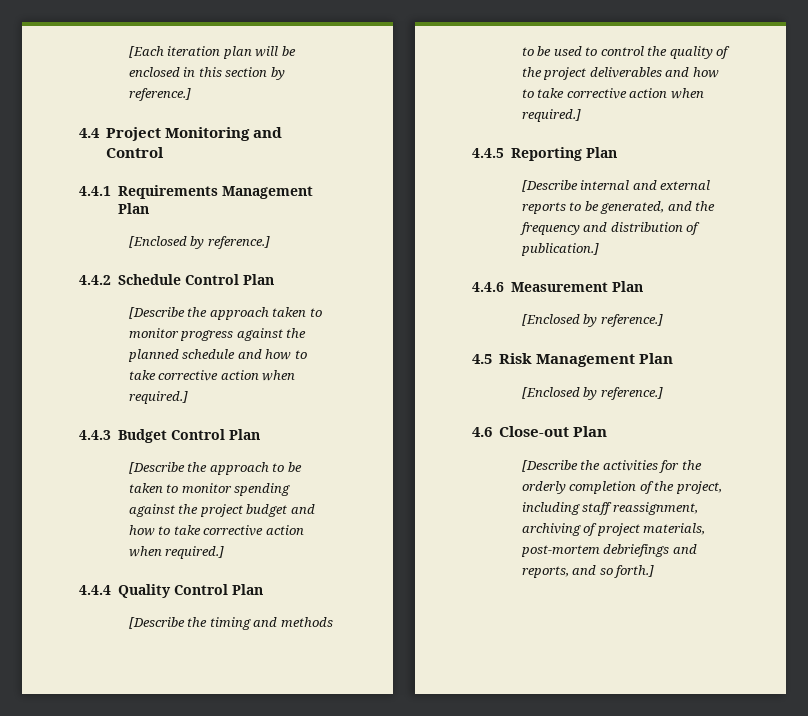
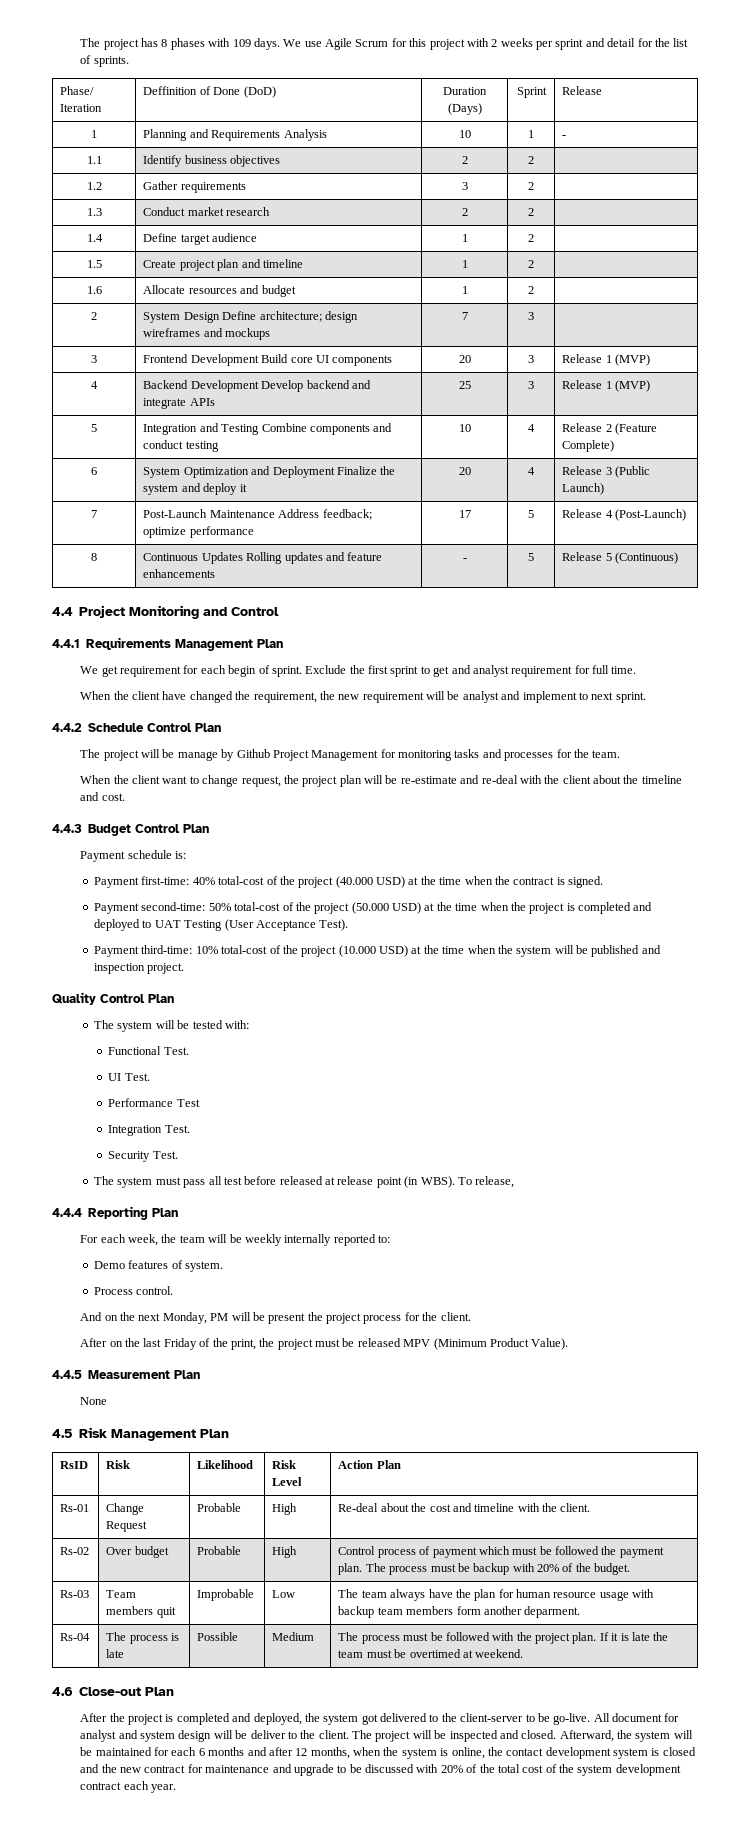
- [Each iteration plan will be enclosed in this section by reference.]
+ The project has 8 phases with 109 days. We use Agile Scrum for this project with 2 weeks per sprint and detail for the list of sprints.
+ Phase/ Iteration | Deffinition of Done (DoD) | Duration (Days) | Sprint | Release
+ 1 | Planning and Requirements Analysis | 10 | 1 | -
+ 1.1 | Identify business objectives | 2 | 2 |
+ 1.2 | Gather requirements | 3 | 2 |
+ 1.3 | Conduct market research | 2 | 2 |
+ 1.4 | Define target audience | 1 | 2 |
+ 1.5 | Create project plan and timeline | 1 | 2 |
+ 1.6 | Allocate resources and budget | 1 | 2 |
+ 2 | System Design Define architecture; design wireframes and mockups | 7 | 3 |
+ 3 | Frontend Development Build core UI components | 20 | 3 | Release 1 (MVP)
+ 4 | Backend Development Develop backend and integrate APIs | 25 | 3 | Release 1 (MVP)
+ 5 | Integration and Testing Combine components and conduct testing | 10 | 4 | Release 2 (Feature Complete)
+ 6 | System Optimization and Deployment Finalize the system and deploy it | 20 | 4 | Release 3 (Public Launch)
+ 7 | Post-Launch Maintenance Address feedback; optimize performance | 17 | 5 | Release 4 (Post-Launch)
+ 8 | Continuous Updates Rolling updates and feature enhancements | - | 5 | Release 5 (Continuous)
  4.4.1 Requirements Management Plan
- [Enclosed by reference.]
+ We get requirement for each begin of sprint. Exclude the first sprint to get and analyst requirement for full time.
+ When the client have changed the requirement, the new requirement will be analyst and implement to next sprint.
  4.4.2 Schedule Control Plan
- [Describe the approach taken to monitor progress against the planned schedule and how to take corrective action when required.]
+ The project will be manage by Github Project Management for monitoring tasks and processes for the team.
+ When the client want to change request, the project plan will be re-estimate and re-deal with the client about the timeline and cost.
  4.4.3 Budget Control Plan
- [Describe the approach to be taken to monitor spending against the project budget and how to take corrective action when required.]
- 4.4.4 Quality Control Plan
- [Describe the timing and methods to be used to control the quality of the project deliverables and how to take corrective action when required.]
- 4.4.5 Reporting Plan
- [Describe internal and external reports to be generated, and the frequency and distribution of publication.]
- 4.4.6 Measurement Plan
- [Enclosed by reference.]
+ Payment schedule is:
+ Payment first-time: 40% total-cost of the project (40.000 USD) at the time when the contract is signed.
+ Payment second-time: 50% total-cost of the project (50.000 USD) at the time when the project is completed and deployed to UAT Testing (User Acceptance Test).
+ Payment third-time: 10% total-cost of the project (10.000 USD) at the time when the system will be published and inspection project.
+ Quality Control Plan
+ The system will be tested with:
+ Functional Test.
+ UI Test.
+ Performance Test
+ Integration Test.
+ Security Test.
+ The system must pass all test before released at release point (in WBS). To release,
+ 4.4.4 Reporting Plan
+ For each week, the team will be weekly internally reported to:
+ Demo features of system.
+ Process control.
+ And on the next Monday, PM will be present the project process for the client.
+ After on the last Friday of the print, the project must be released MPV (Minimum Product Value).
+ 4.4.5 Measurement Plan
+ None
  4.5 Risk Management Plan
- [Enclosed by reference.]
+ RsID | Risk | Likelihood | Risk Level | Action Plan
+ Rs-01 | Change Request | Probable | High | Re-deal about the cost and timeline with the client.
+ Rs-02 | Over budget | Probable | High | Control process of payment which must be followed the payment plan. The process must be backup with 20% of the budget.
+ Rs-03 | Team members quit | Improbable | Low | The team always have the plan for human resource usage with backup team members form another deparment.
+ Rs-04 | The process is late | Possible | Medium | The process must be followed with the project plan. If it is late the team must be overtimed at weekend.
  4.6 Close-out Plan
- [Describe the activities for the orderly completion of the project, including staff reassignment, archiving of project materials, post-mortem debriefings and reports, and so forth.]
+ After the project is completed and deployed, the system got delivered to the client-server to be go-live. All document for analyst and system design will be deliver to the client. The project will be inspected and closed. Afterward, the system will be maintained for each 6 months and after 12 months, when the system is online, the contact development system is closed and the new contract for maintenance and upgrade to be discussed with 20% of the total cost of the system development contract each year.

